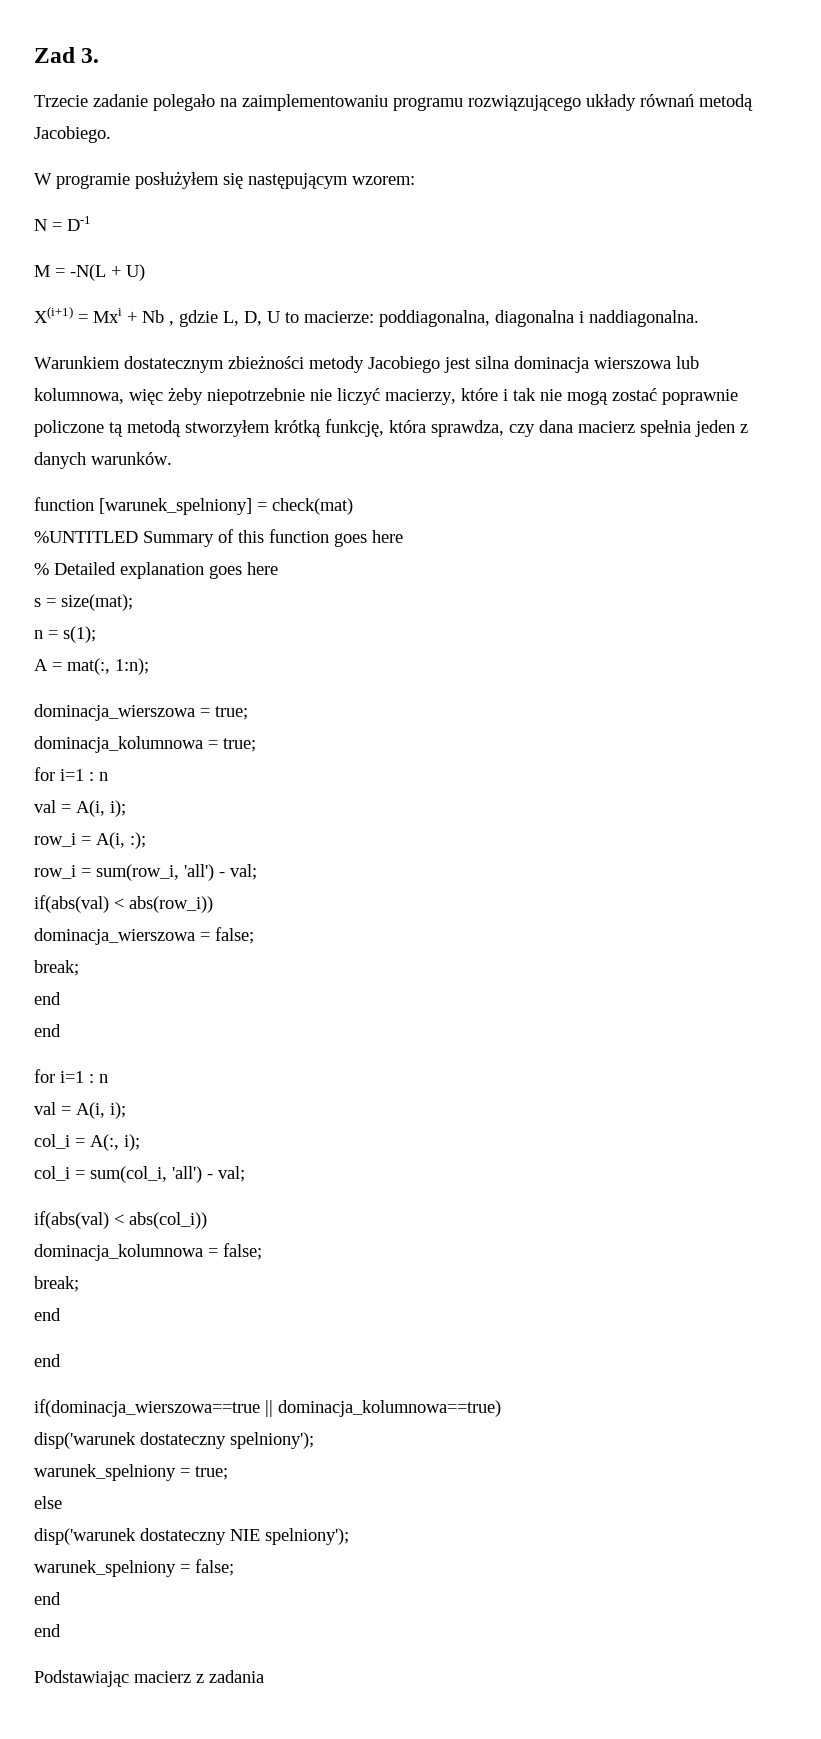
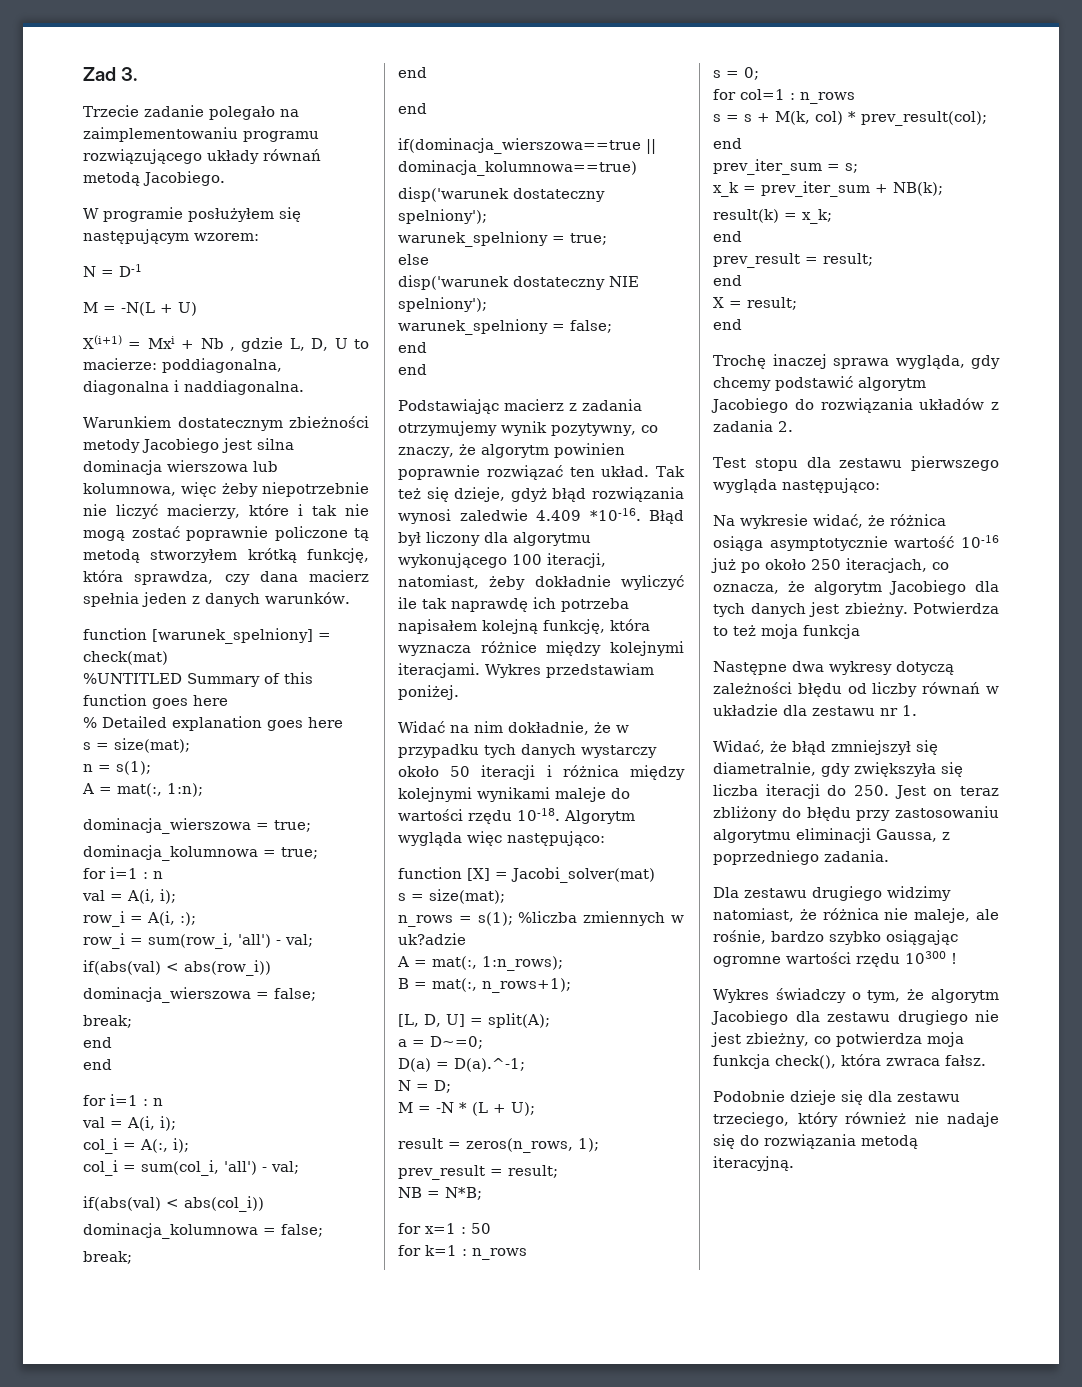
- Podstawiając macierz z zadania
+ Podstawiając macierz z zadania otrzymujemy wynik pozytywny, co znaczy, że algorytm powinien poprawnie rozwiązać ten układ. Tak też się dzieje, gdyż błąd rozwiązania wynosi zaledwie 4.409 *10-16. Błąd był liczony dla algorytmu wykonującego 100 iteracji, natomiast, żeby dokładnie wyliczyć ile tak naprawdę ich potrzeba napisałem kolejną funkcję, która wyznacza różnice między kolejnymi iteracjami. Wykres przedstawiam poniżej.
+ Widać na nim dokładnie, że w przypadku tych danych wystarczy około 50 iteracji i różnica między kolejnymi wynikami maleje do wartości rzędu 10-18. Algorytm wygląda więc następująco:
+ function [X] = Jacobi_solver(mat)
+ s = size(mat);
+ n_rows = s(1); %liczba zmiennych w uk?adzie
+ A = mat(:, 1:n_rows);
+ B = mat(:, n_rows+1);
+ [L, D, U] = split(A);
+ a = D~=0;
+ D(a) = D(a).^-1;
+ N = D;
+ M = -N * (L + U);
+ result = zeros(n_rows, 1);
+ prev_result = result;
+ NB = N*B;
+ for x=1 : 50
+ for k=1 : n_rows
+ s = 0;
+ for col=1 : n_rows
+ s = s + M(k, col) * prev_result(col);
+ end
+ prev_iter_sum = s;
+ x_k = prev_iter_sum + NB(k);
+ result(k) = x_k;
+ end
+ prev_result = result;
+ end
+ X = result;
+ end
+ Trochę inaczej sprawa wygląda, gdy chcemy podstawić algorytm Jacobiego do rozwiązania układów z zadania 2.
+ Test stopu dla zestawu pierwszego wygląda następująco:
+ Na wykresie widać, że różnica osiąga asymptotycznie wartość 10-16 już po około 250 iteracjach, co oznacza, że algorytm Jacobiego dla tych danych jest zbieżny. Potwierdza to też moja funkcja
+ Następne dwa wykresy dotyczą zależności błędu od liczby równań w układzie dla zestawu nr 1.
+ Widać, że błąd zmniejszył się diametralnie, gdy zwiększyła się liczba iteracji do 250. Jest on teraz zbliżony do błędu przy zastosowaniu algorytmu eliminacji Gaussa, z poprzedniego zadania.
+ Dla zestawu drugiego widzimy natomiast, że różnica nie maleje, ale rośnie, bardzo szybko osiągając ogromne wartości rzędu 10300 !
+ Wykres świadczy o tym, że algorytm Jacobiego dla zestawu drugiego nie jest zbieżny, co potwierdza moja funkcja check(), która zwraca fałsz.
+ Podobnie dzieje się dla zestawu trzeciego, który również nie nadaje się do rozwiązania metodą iteracyjną.

